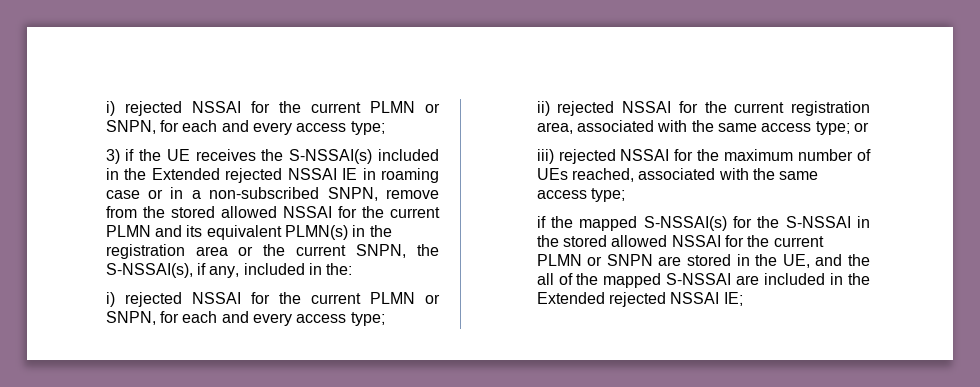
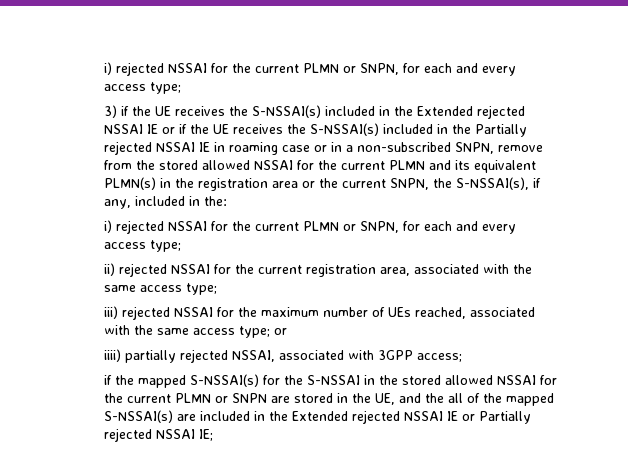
- 3) if the UE receives the S-NSSAI(s) included in the Extended rejected NSSAI IE in roaming case or in a non-subscribed SNPN, remove from the stored allowed NSSAI for the current PLMN and its equivalent PLMN(s) in the registration area or the current SNPN, the S-NSSAI(s), if any, included in the:
+ 3) if the UE receives the S-NSSAI(s) included in the Extended rejected NSSAI IE or if the UE receives the S-NSSAI(s) included in the Partially rejected NSSAI IE in roaming case or in a non-subscribed SNPN, remove from the stored allowed NSSAI for the current PLMN and its equivalent PLMN(s) in the registration area or the current SNPN, the S-NSSAI(s), if any, included in the:
- ii) rejected NSSAI for the current registration area, associated with the same access type; or
+ ii) rejected NSSAI for the current registration area, associated with the same access type;
- iii) rejected NSSAI for the maximum number of UEs reached, associated with the same access type;
+ iii) rejected NSSAI for the maximum number of UEs reached, associated with the same access type; or
+ iiii) partially rejected NSSAI, associated with 3GPP access;
- if the mapped S-NSSAI(s) for the S-NSSAI in the stored allowed NSSAI for the current PLMN or SNPN are stored in the UE, and the all of the mapped S-NSSAI are included in the Extended rejected NSSAI IE;
+ if the mapped S-NSSAI(s) for the S-NSSAI in the stored allowed NSSAI for the current PLMN or SNPN are stored in the UE, and the all of the mapped S-NSSAI(s) are included in the Extended rejected NSSAI IE or Partially rejected NSSAI IE;

